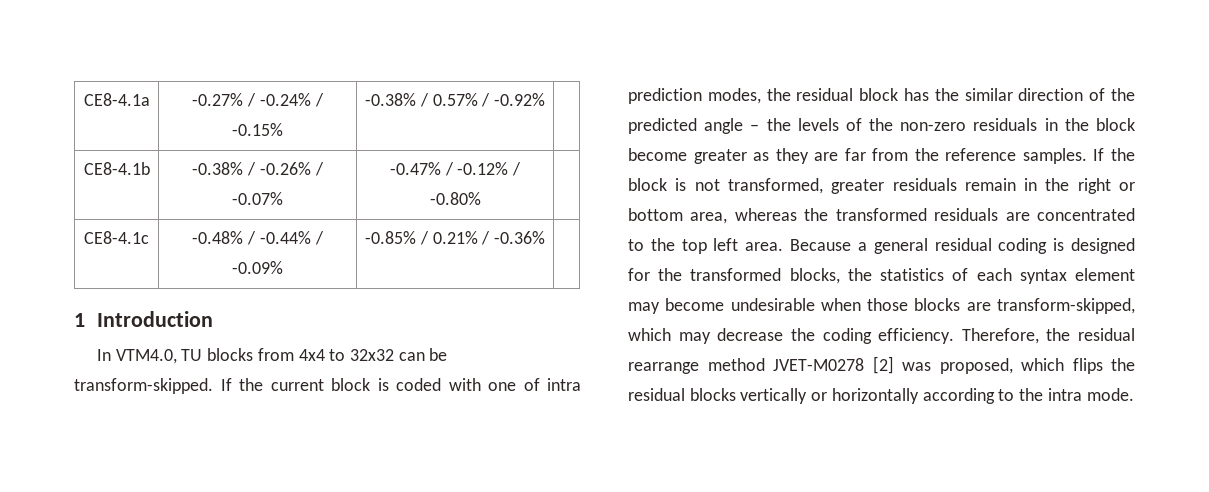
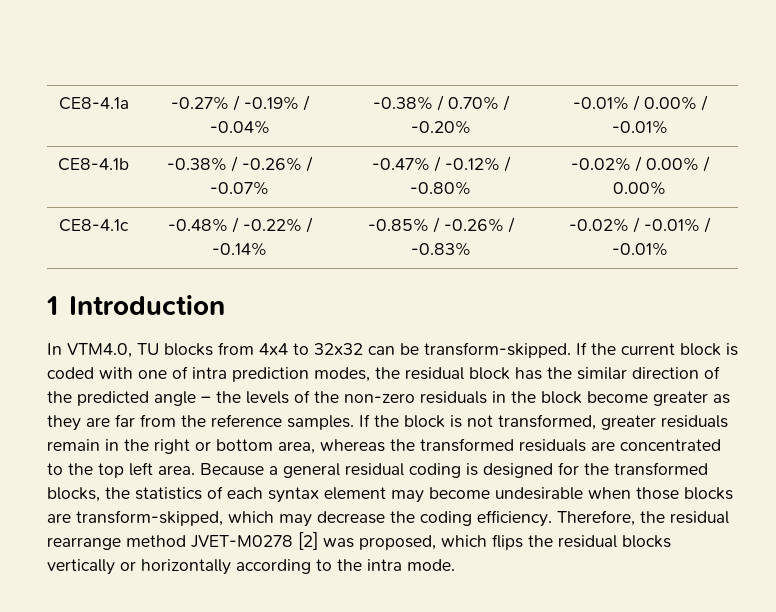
- CE8-4.1a | -0.27% / -0.24% / -0.15% | -0.38% / 0.57% / -0.92% |
+ CE8-4.1a | -0.27% / -0.19% / -0.04% | -0.38% / 0.70% / -0.20% | -0.01% / 0.00% / -0.01%
- CE8-4.1b | -0.38% / -0.26% / -0.07% | -0.47% / -0.12% / -0.80% |
+ CE8-4.1b | -0.38% / -0.26% / -0.07% | -0.47% / -0.12% / -0.80% | -0.02% / 0.00% / 0.00%
- CE8-4.1c | -0.48% / -0.44% / -0.09% | -0.85% / 0.21% / -0.36% |
+ CE8-4.1c | -0.48% / -0.22% / -0.14% | -0.85% / -0.26% / -0.83% | -0.02% / -0.01% / -0.01%

